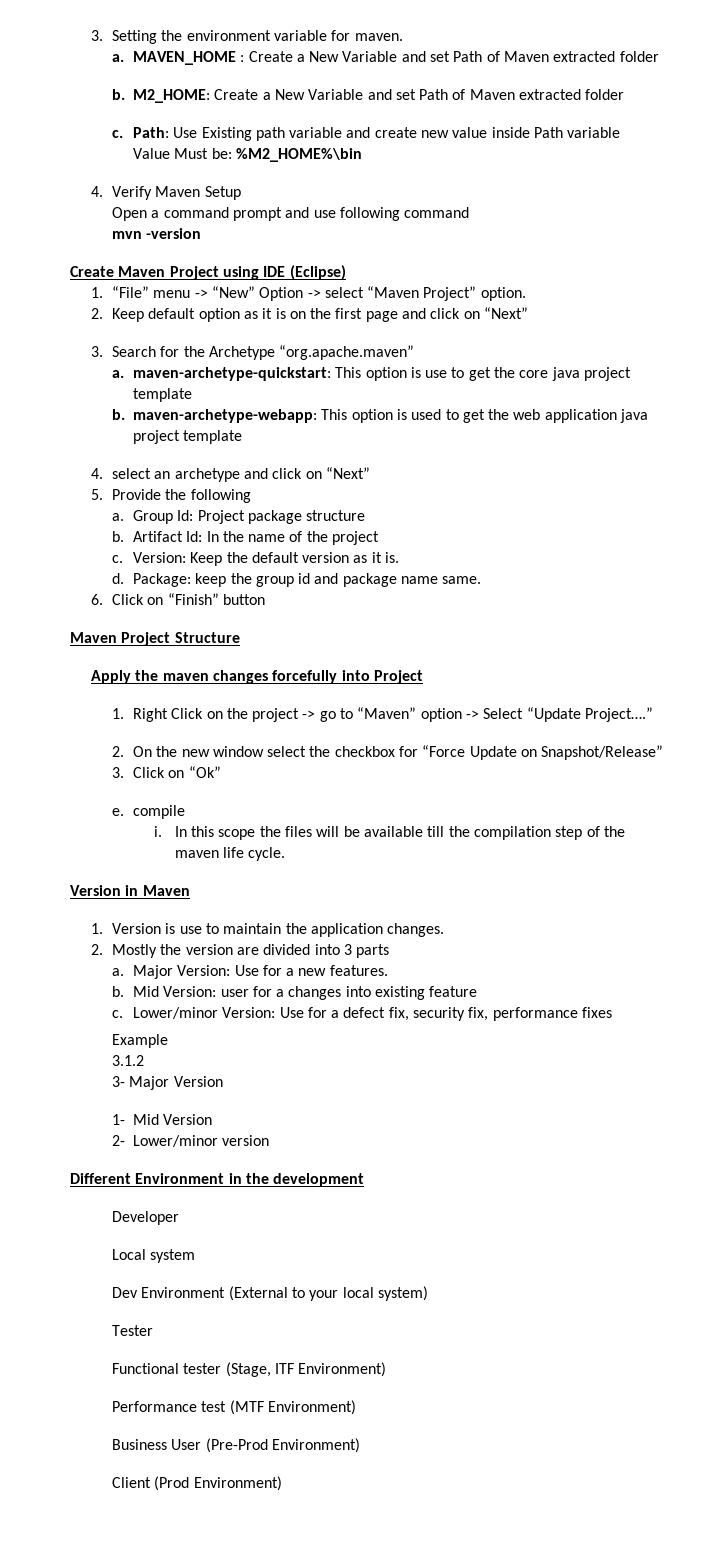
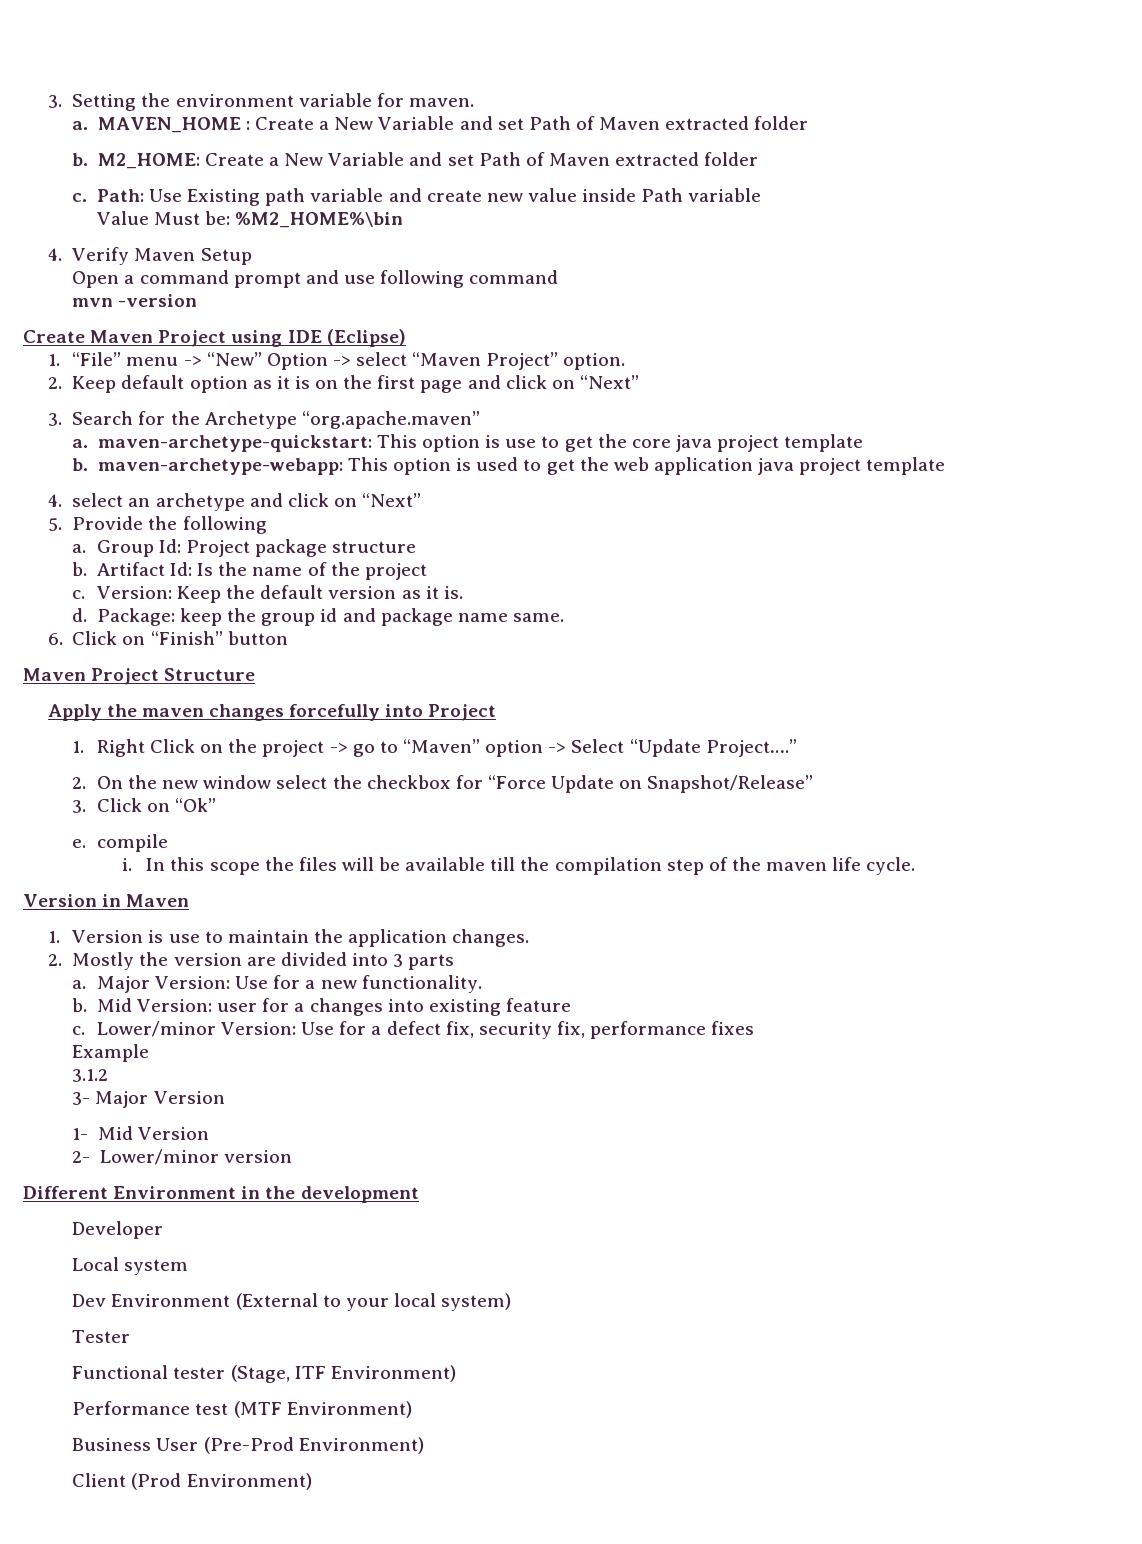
- Artifact Id: In the name of the project
+ Artifact Id: Is the name of the project
- Major Version: Use for a new features.
+ Major Version: Use for a new functionality.

